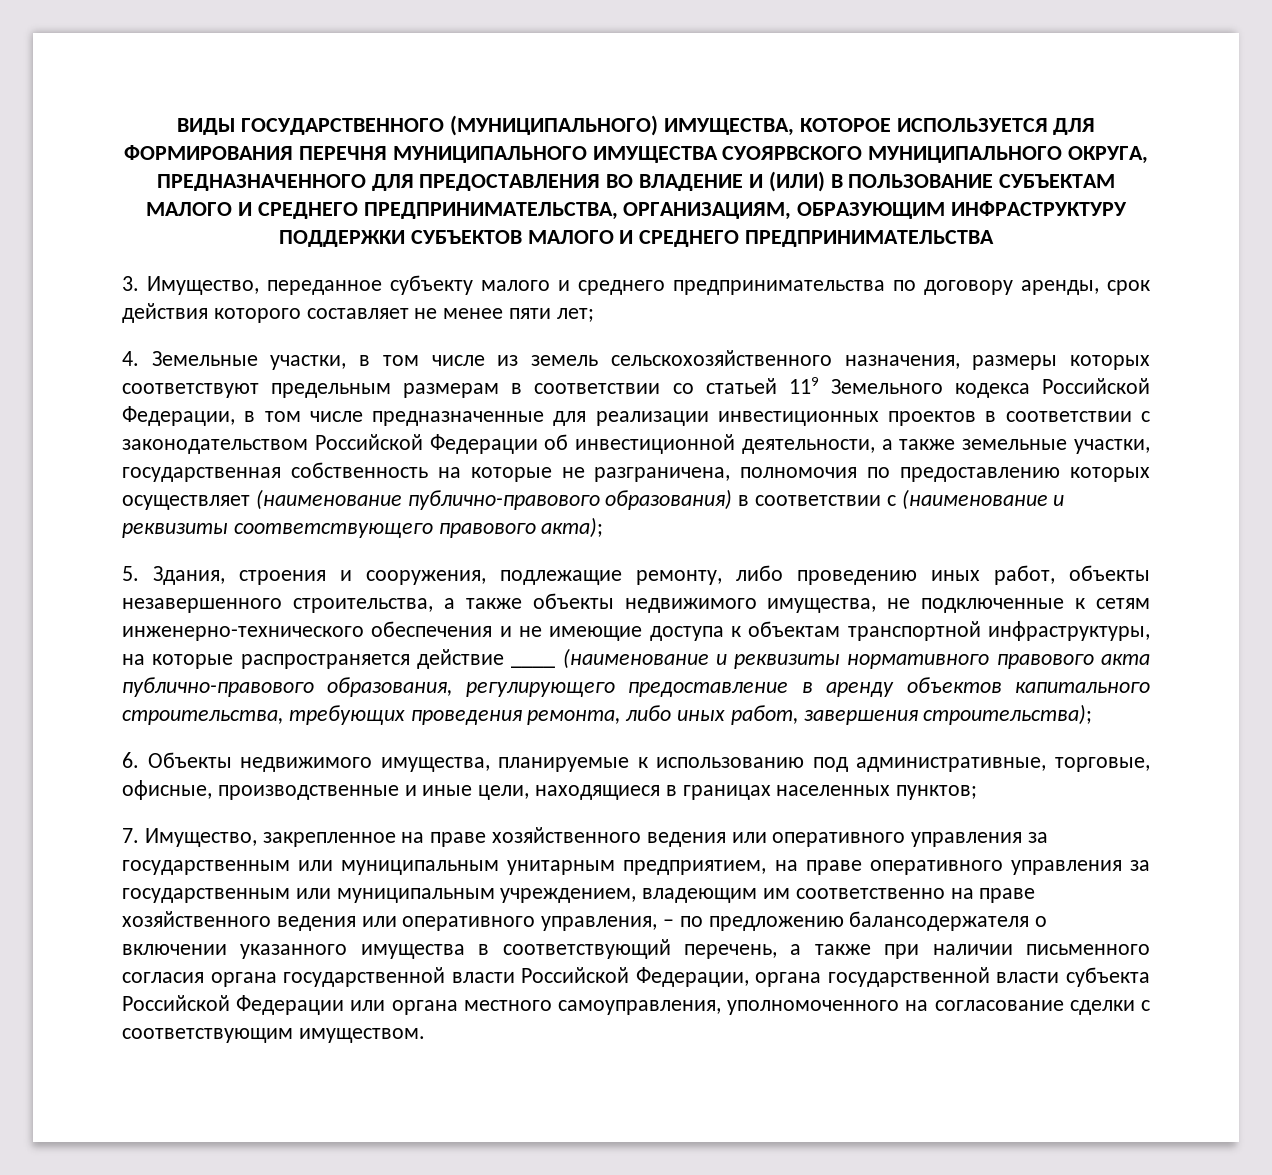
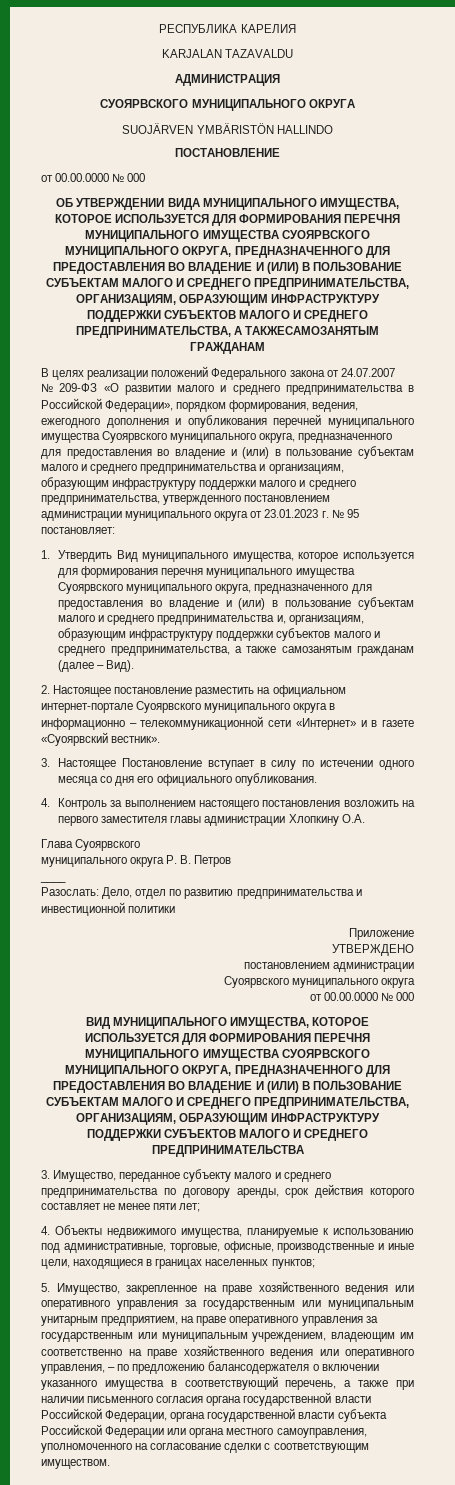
- ВИДЫ ГОСУДАРСТВЕННОГО (МУНИЦИПАЛЬНОГО) ИМУЩЕСТВА, КОТОРОЕ ИСПОЛЬЗУЕТСЯ ДЛЯ ФОРМИРОВАНИЯ ПЕРЕЧНЯ МУНИЦИПАЛЬНОГО ИМУЩЕСТВА СУОЯРВСКОГО МУНИЦИПАЛЬНОГО ОКРУГА, ПРЕДНАЗНАЧЕННОГО ДЛЯ ПРЕДОСТАВЛЕНИЯ ВО ВЛАДЕНИЕ И (ИЛИ) В ПОЛЬЗОВАНИЕ СУБЪЕКТАМ МАЛОГО И СРЕДНЕГО ПРЕДПРИНИМАТЕЛЬСТВА, ОРГАНИЗАЦИЯМ, ОБРАЗУЮЩИМ ИНФРАСТРУКТУРУ ПОДДЕРЖКИ СУБЪЕКТОВ МАЛОГО И СРЕДНЕГО ПРЕДПРИНИМАТЕЛЬСТВА
+ РЕСПУБЛИКА КАРЕЛИЯ
+ KARJALAN TAZAVALDU
+ АДМИНИСТРАЦИЯ
+ СУОЯРВСКОГО МУНИЦИПАЛЬНОГО ОКРУГА
+ SUOJÄRVEN YMBÄRISTÖN HALLINDO
+ ПОСТАНОВЛЕНИЕ
+ от 00.00.0000 № 000
+ ОБ УТВЕРЖДЕНИИ ВИДА МУНИЦИПАЛЬНОГО ИМУЩЕСТВА, КОТОРОЕ ИСПОЛЬЗУЕТСЯ ДЛЯ ФОРМИРОВАНИЯ ПЕРЕЧНЯ МУНИЦИПАЛЬНОГО ИМУЩЕСТВА СУОЯРВСКОГО МУНИЦИПАЛЬНОГО ОКРУГА, ПРЕДНАЗНАЧЕННОГО ДЛЯ ПРЕДОСТАВЛЕНИЯ ВО ВЛАДЕНИЕ И (ИЛИ) В ПОЛЬЗОВАНИЕ СУБЪЕКТАМ МАЛОГО И СРЕДНЕГО ПРЕДПРИНИМАТЕЛЬСТВА, ОРГАНИЗАЦИЯМ, ОБРАЗУЮЩИМ ИНФРАСТРУКТУРУ ПОДДЕРЖКИ СУБЪЕКТОВ МАЛОГО И СРЕДНЕГО ПРЕДПРИНИМАТЕЛЬСТВА, А ТАКЖЕСАМОЗАНЯТЫМ ГРАЖДАНАМ
+ В целях реализации положений Федерального закона от 24.07.2007
+ № 209-ФЗ «О развитии малого и среднего предпринимательства в Российской Федерации», порядком формирования, ведения, ежегодного дополнения и опубликования перечней муниципального имущества Суоярвского муниципального округа, предназначенного для предоставления во владение и (или) в пользование субъектам малого и среднего предпринимательства и организациям, образующим инфраструктуру поддержки малого и среднего предпринимательства, утвержденного постановлением администрации муниципального округа от 23.01.2023 г. № 95 постановляет:
+ 1. Утвердить Вид муниципального имущества, которое используется для формирования перечня муниципального имущества Суоярвского муниципального округа, предназначенного для предоставления во владение и (или) в пользование субъектам малого и среднего предпринимательства и, организациям, образующим инфраструктуру поддержки субъектов малого и среднего предпринимательства, а также самозанятым гражданам (далее – Вид).
+ 2. Настоящее постановление разместить на официальном интернет-портале Суоярвского муниципального округа в информационно – телекоммуникационной сети «Интернет» и в газете «Суоярвский вестник».
+ 3. Настоящее Постановление вступает в силу по истечении одного месяца со дня его официального опубликования.
+ 4. Контроль за выполнением настоящего постановления возложить на первого заместителя главы администрации Хлопкину О.А.
+ Глава Суоярвского
+ муниципального округа Р. В. Петров
+ ____
+ Разослать: Дело, отдел по развитию предпринимательства и инвестиционной политики
+ Приложение
+ УТВЕРЖДЕНО
+ постановлением администрации
+ Суоярвского муниципального округа
+ от 00.00.0000 № 000
+ ВИД МУНИЦИПАЛЬНОГО ИМУЩЕСТВА, КОТОРОЕ ИСПОЛЬЗУЕТСЯ ДЛЯ ФОРМИРОВАНИЯ ПЕРЕЧНЯ МУНИЦИПАЛЬНОГО ИМУЩЕСТВА СУОЯРВСКОГО МУНИЦИПАЛЬНОГО ОКРУГА, ПРЕДНАЗНАЧЕННОГО ДЛЯ ПРЕДОСТАВЛЕНИЯ ВО ВЛАДЕНИЕ И (ИЛИ) В ПОЛЬЗОВАНИЕ СУБЪЕКТАМ МАЛОГО И СРЕДНЕГО ПРЕДПРИНИМАТЕЛЬСТВА, ОРГАНИЗАЦИЯМ, ОБРАЗУЮЩИМ ИНФРАСТРУКТУРУ ПОДДЕРЖКИ СУБЪЕКТОВ МАЛОГО И СРЕДНЕГО ПРЕДПРИНИМАТЕЛЬСТВА
- 4. Земельные участки, в том числе из земель сельскохозяйственного назначения, размеры которых соответствуют предельным размерам в соответствии со статьей 119 Земельного кодекса Российской Федерации, в том числе предназначенные для реализации инвестиционных проектов в соответствии с законодательством Российской Федерации об инвестиционной деятельности, а также земельные участки, государственная собственность на которые не разграничена, полномочия по предоставлению которых осуществляет (наименование публично-правового образования) в соответствии с (наименование и реквизиты соответствующего правового акта);
- 5. Здания, строения и сооружения, подлежащие ремонту, либо проведению иных работ, объекты незавершенного строительства, а также объекты недвижимого имущества, не подключенные к сетям инженерно-технического обеспечения и не имеющие доступа к объектам транспортной инфраструктуры, на которые распространяется действие ____ (наименование и реквизиты нормативного правового акта публично-правового образования, регулирующего предоставление в аренду объектов капитального строительства, требующих проведения ремонта, либо иных работ, завершения строительства);
- 6. Объекты недвижимого имущества, планируемые к использованию под административные, торговые, офисные, производственные и иные цели, находящиеся в границах населенных пунктов;
+ 4. Объекты недвижимого имущества, планируемые к использованию под административные, торговые, офисные, производственные и иные цели, находящиеся в границах населенных пунктов;
- 7. Имущество, закрепленное на праве хозяйственного ведения или оперативного управления за государственным или муниципальным унитарным предприятием, на праве оперативного управления за государственным или муниципальным учреждением, владеющим им соответственно на праве хозяйственного ведения или оперативного управления, – по предложению балансодержателя о включении указанного имущества в соответствующий перечень, а также при наличии письменного согласия органа государственной власти Российской Федерации, органа государственной власти субъекта Российской Федерации или органа местного самоуправления, уполномоченного на согласование сделки с соответствующим имуществом.
+ 5. Имущество, закрепленное на праве хозяйственного ведения или оперативного управления за государственным или муниципальным унитарным предприятием, на праве оперативного управления за государственным или муниципальным учреждением, владеющим им соответственно на праве хозяйственного ведения или оперативного управления, – по предложению балансодержателя о включении указанного имущества в соответствующий перечень, а также при наличии письменного согласия органа государственной власти Российской Федерации, органа государственной власти субъекта Российской Федерации или органа местного самоуправления, уполномоченного на согласование сделки с соответствующим имуществом.

